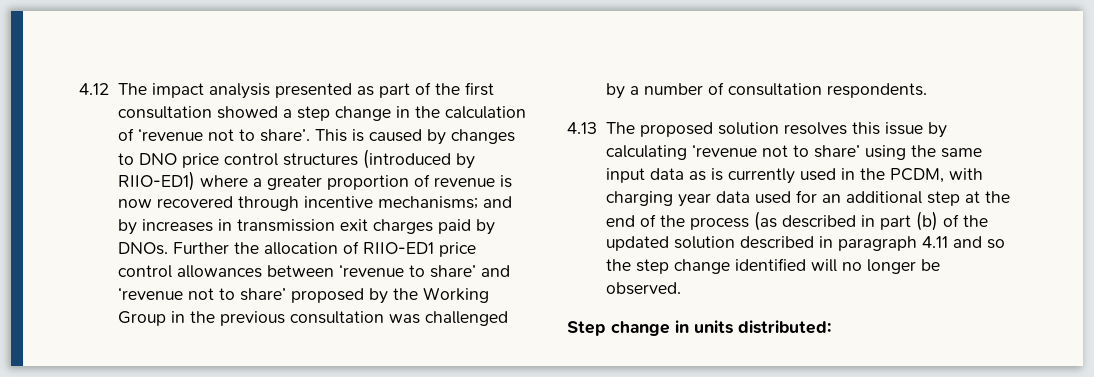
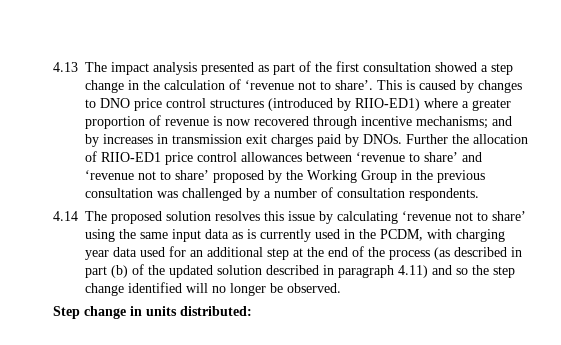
- 4.12 The impact analysis presented as part of the first consultation showed a step change in the calculation of ‘revenue not to share’.
+ 4.13 The impact analysis presented as part of the first consultation showed a step change in the calculation of ‘revenue not to share’.
- 4.13 The proposed solution resolves this issue by calculating ‘revenue not to share’ using the same input data as is currently used in the PCDM, with charging year data used for an additional step at the end of the process (as described in part (b) of the updated solution described in paragraph 4.11 and so the step change identified will no longer be observed.
+ 4.14 The proposed solution resolves this issue by calculating ‘revenue not to share’ using the same input data as is currently used in the PCDM, with charging year data used for an additional step at the end of the process (as described in part (b) of the updated solution described in paragraph 4.11) and so the step change identified will no longer be observed.

